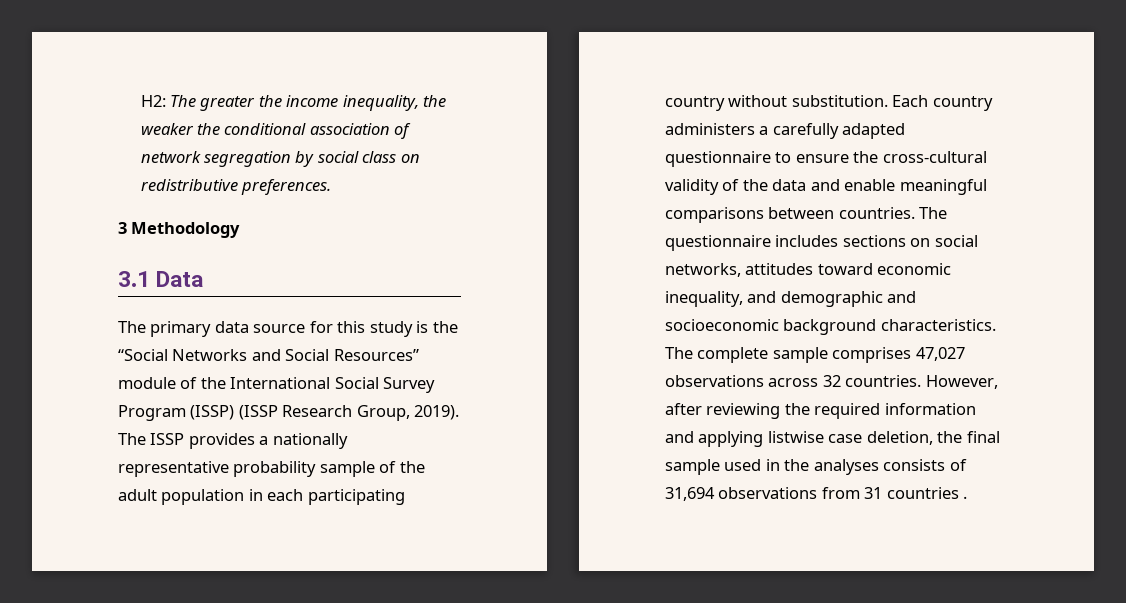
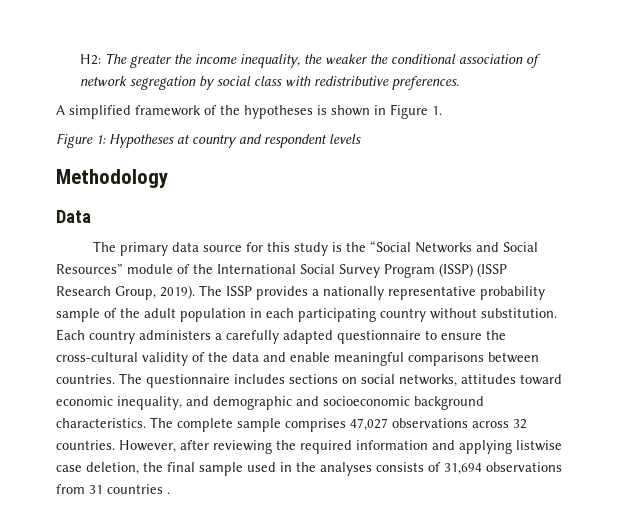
- H2: The greater the income inequality, the weaker the conditional association of network segregation by social class on redistributive preferences.
+ H2: The greater the income inequality, the weaker the conditional association of network segregation by social class with redistributive preferences.
- 3 Methodology
+ A simplified framework of the hypotheses is shown in Figure 1.
+ Figure 1: Hypotheses at country and respondent levels
+ Methodology
- 3.1 Data
+ Data

